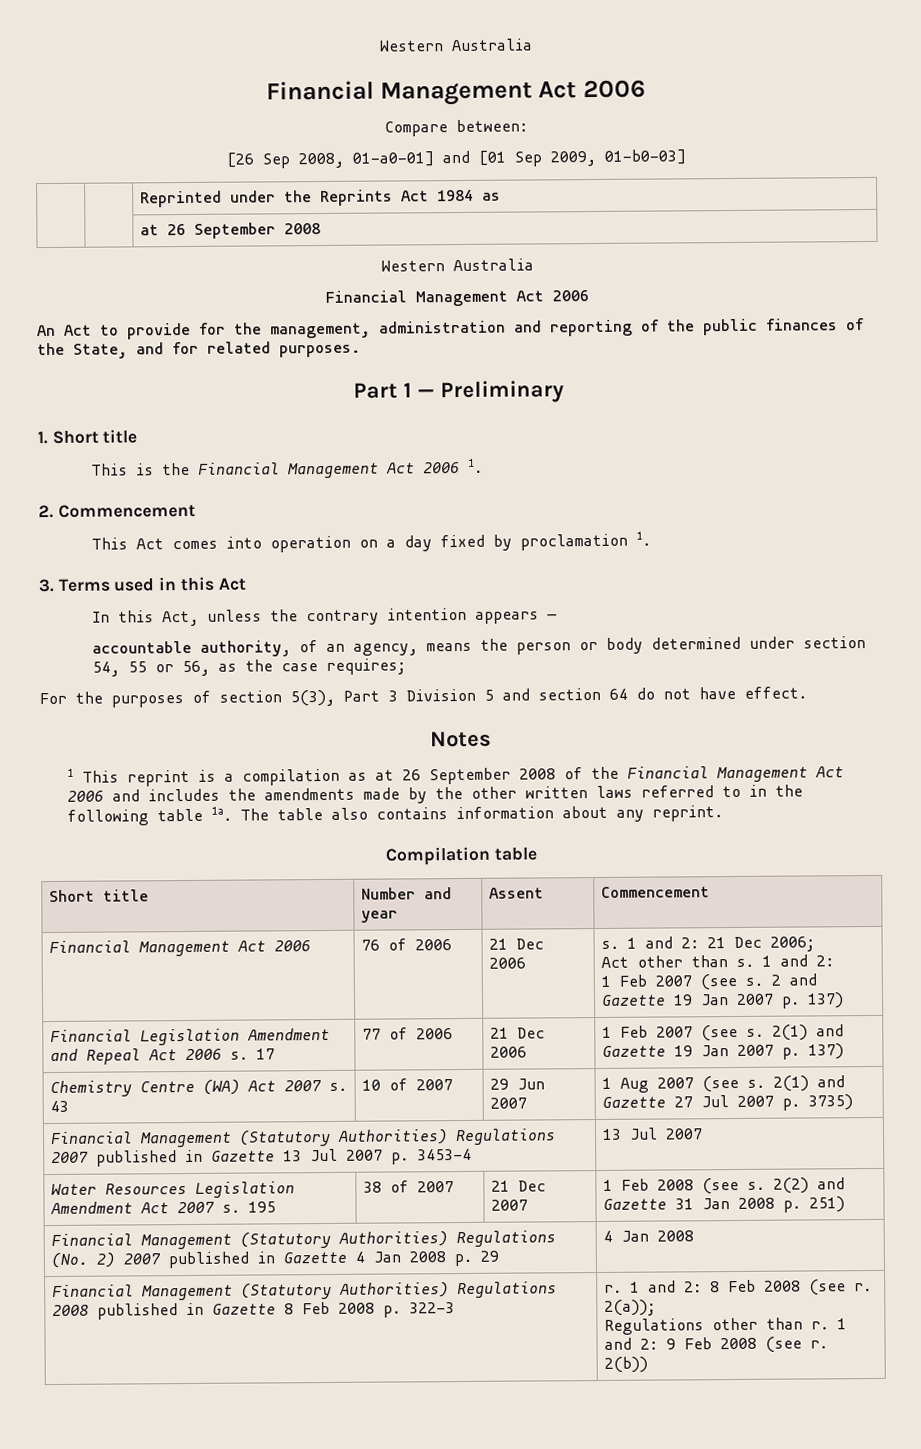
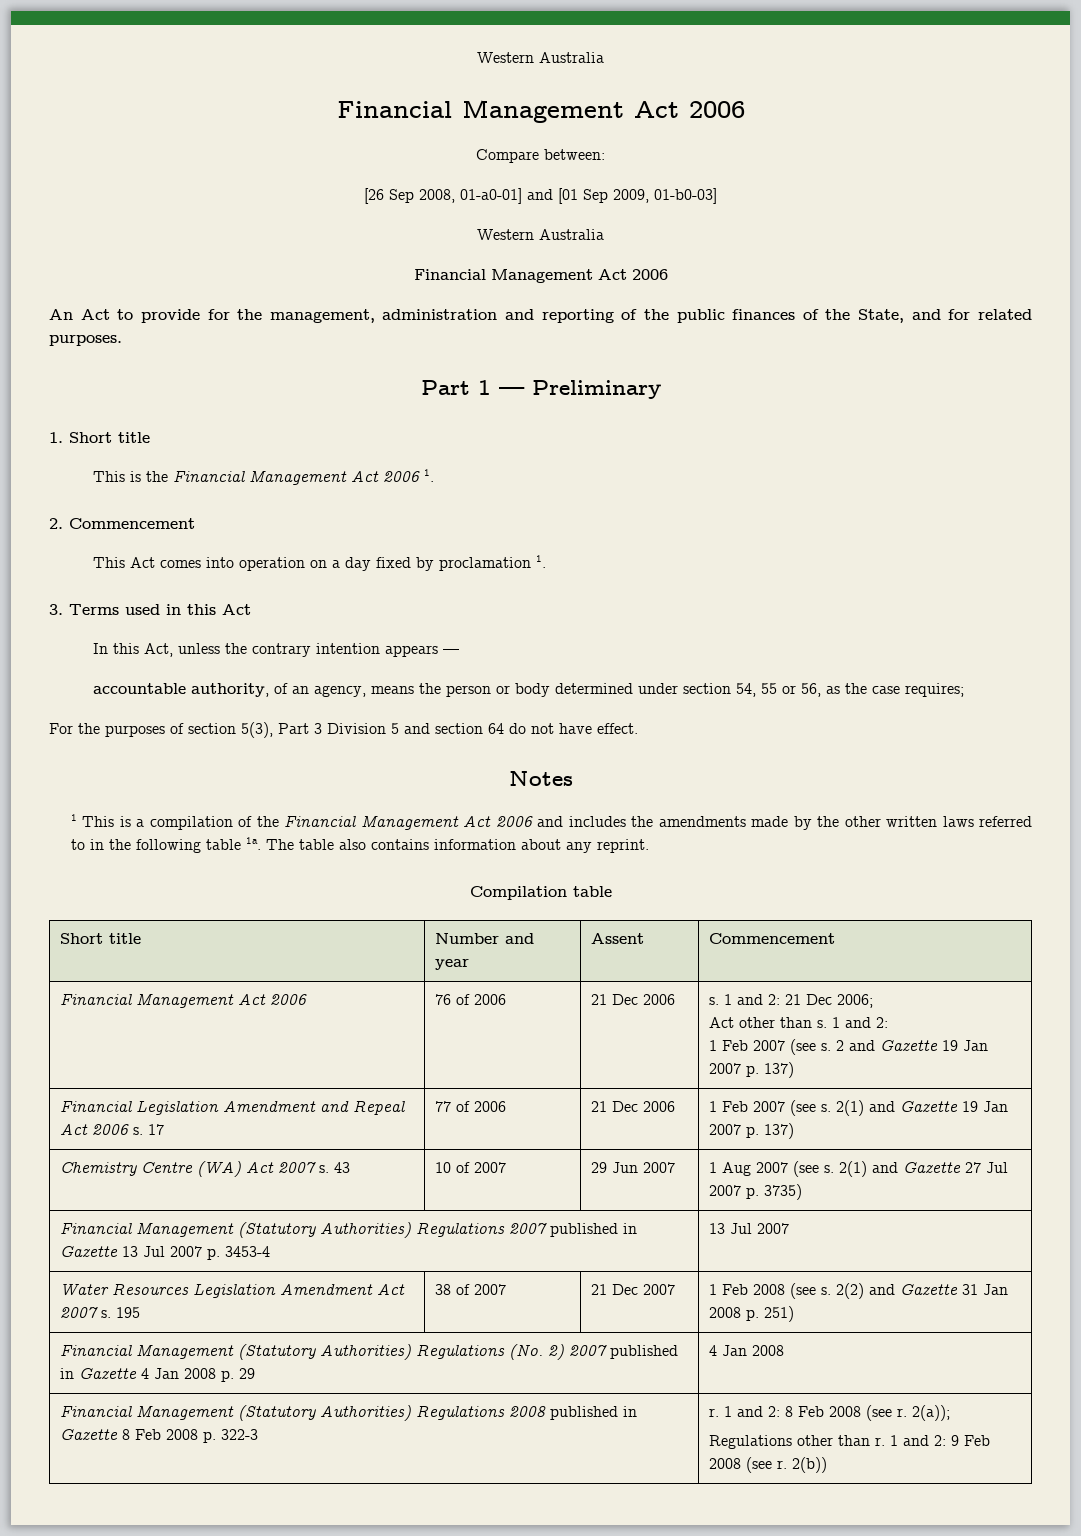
- | | Reprinted under the Reprints Act 1984 as
- | | at 26 September 2008
- 1 This reprint is a compilation as at 26 September 2008 of the Financial Management Act 2006 and includes the amendments made by the other written laws referred to in the following table 1a.
+ 1 This is a compilation of the Financial Management Act 2006 and includes the amendments made by the other written laws referred to in the following table 1a.

